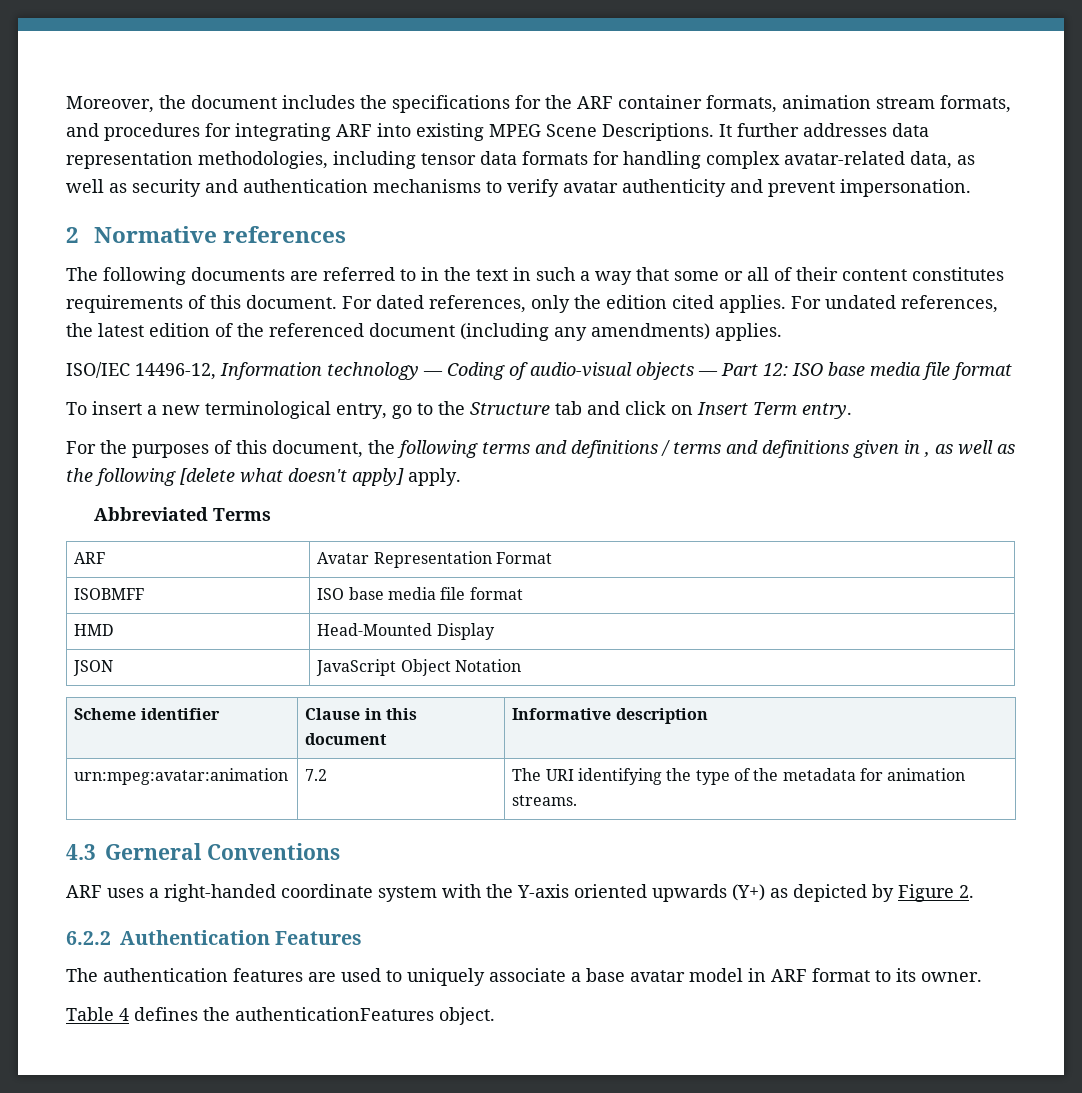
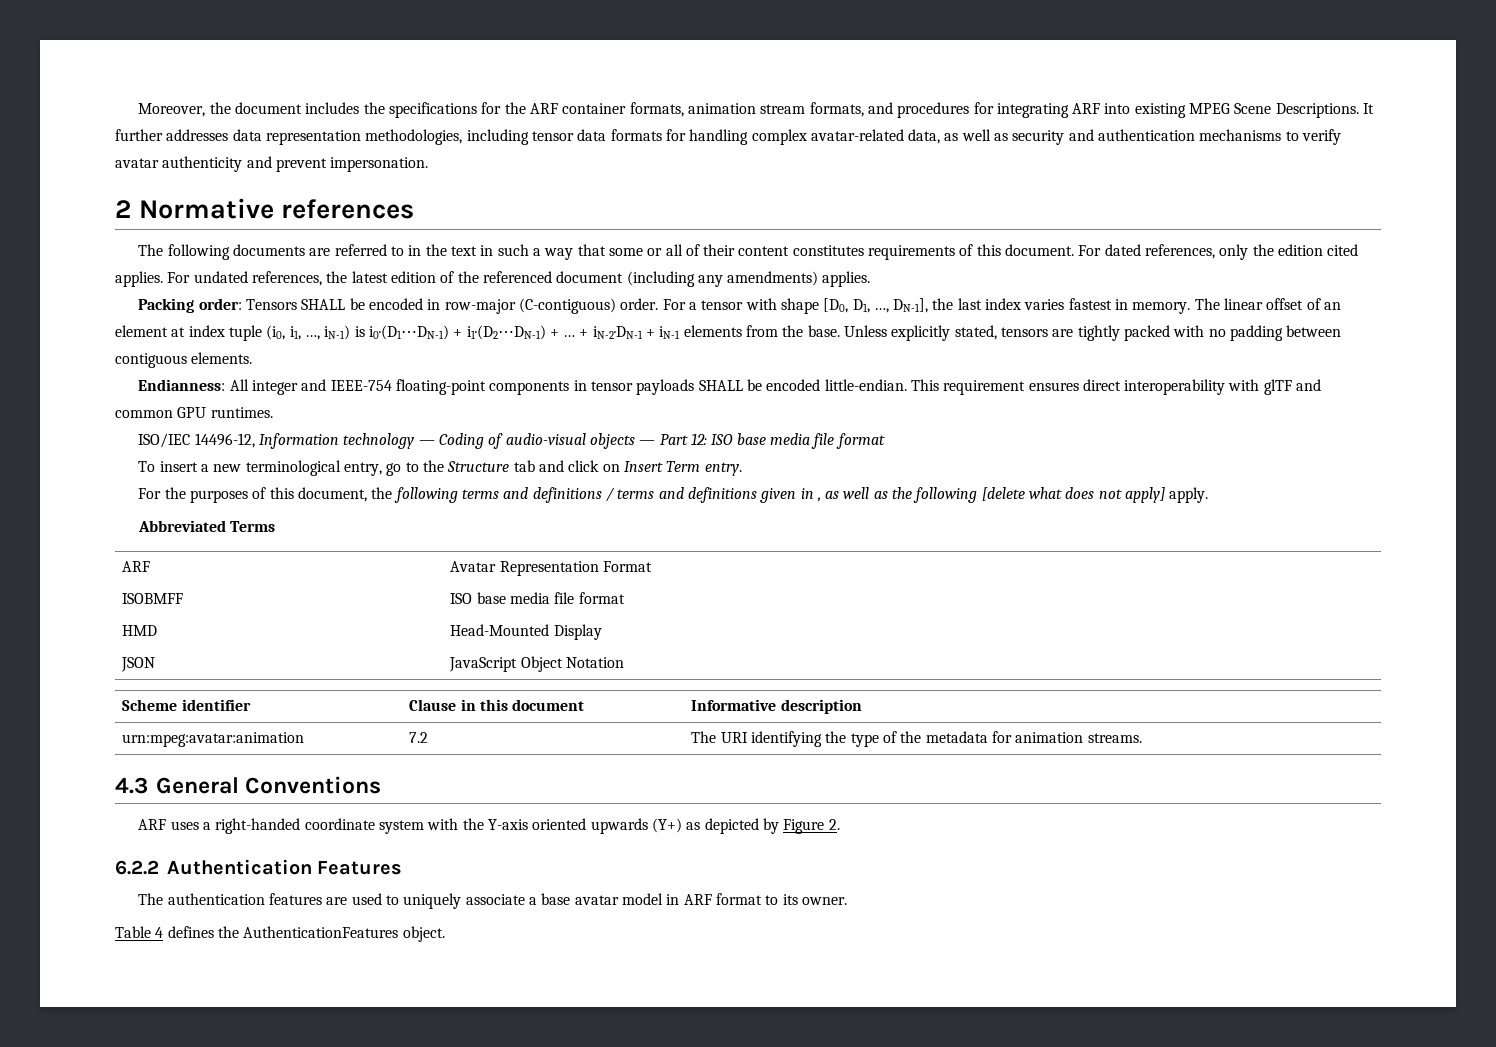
+ Packing order: Tensors SHALL be encoded in row-major (C-contiguous) order. For a tensor with shape [D0, D1, …, DN-1], the last index varies fastest in memory. The linear offset of an element at index tuple (i0, i1, …, iN-1) is i0·(D1⋯DN-1) + i1·(D2⋯DN-1) + … + iN-2·DN-1 + iN-1 elements from the base. Unless explicitly stated, tensors are tightly packed with no padding between contiguous elements.
+ Endianness: All integer and IEEE-754 floating-point components in tensor payloads SHALL be encoded little-endian. This requirement ensures direct interoperability with glTF and common GPU runtimes.
- For the purposes of this document, the following terms and definitions / terms and definitions given in , as well as the following [delete what doesn't apply] apply.
+ For the purposes of this document, the following terms and definitions / terms and definitions given in , as well as the following [delete what does not apply] apply.
- 4.3 Gerneral Conventions
+ 4.3 General Conventions
- Table 4 defines the authenticationFeatures object.
+ Table 4 defines the AuthenticationFeatures object.

